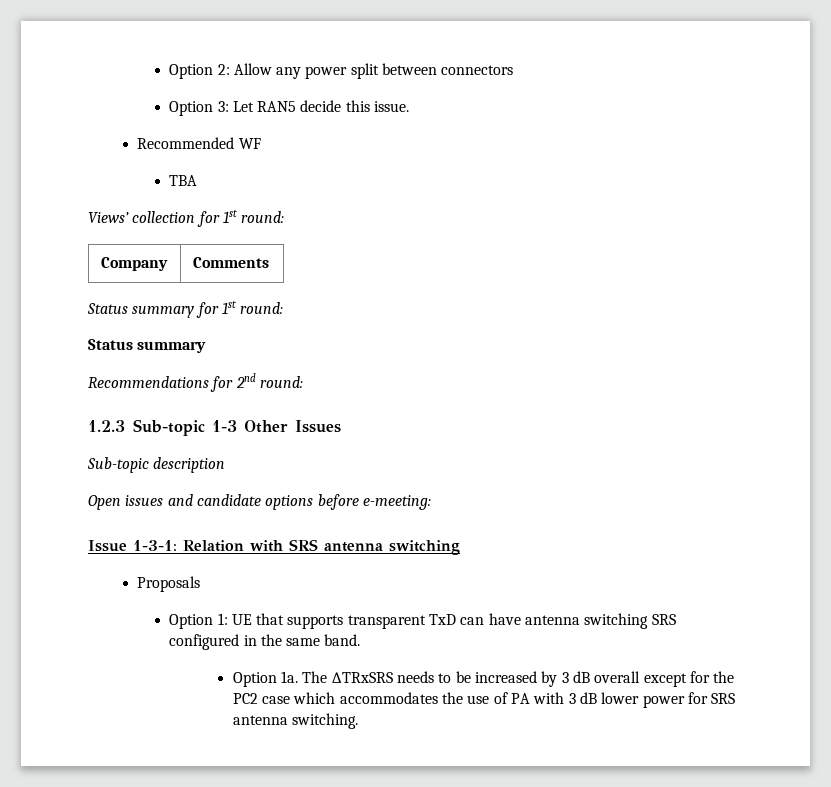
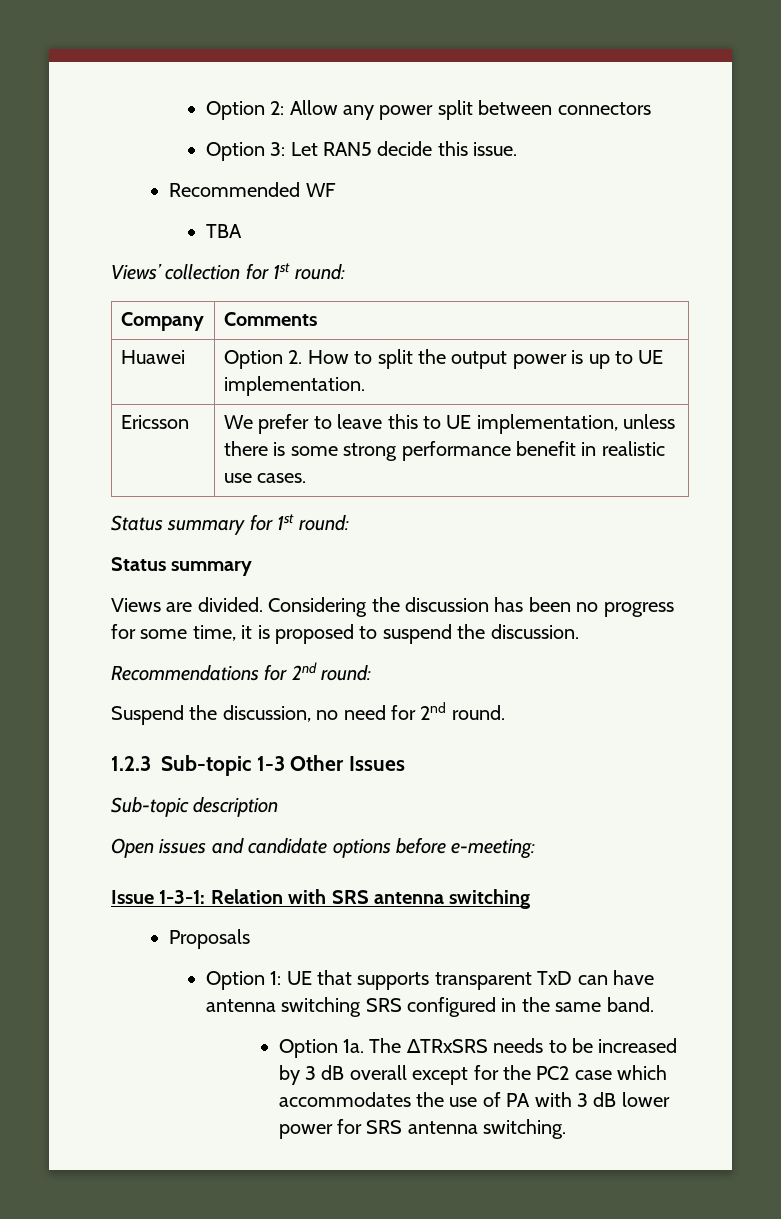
+ Huawei | Option 2. How to split the output power is up to UE implementation.
+ Ericsson | We prefer to leave this to UE implementation, unless there is some strong performance benefit in realistic use cases.
+ Views are divided. Considering the discussion has been no progress for some time, it is proposed to suspend the discussion.
  Recommendations for 2nd round:
+ Suspend the discussion, no need for 2nd round.

